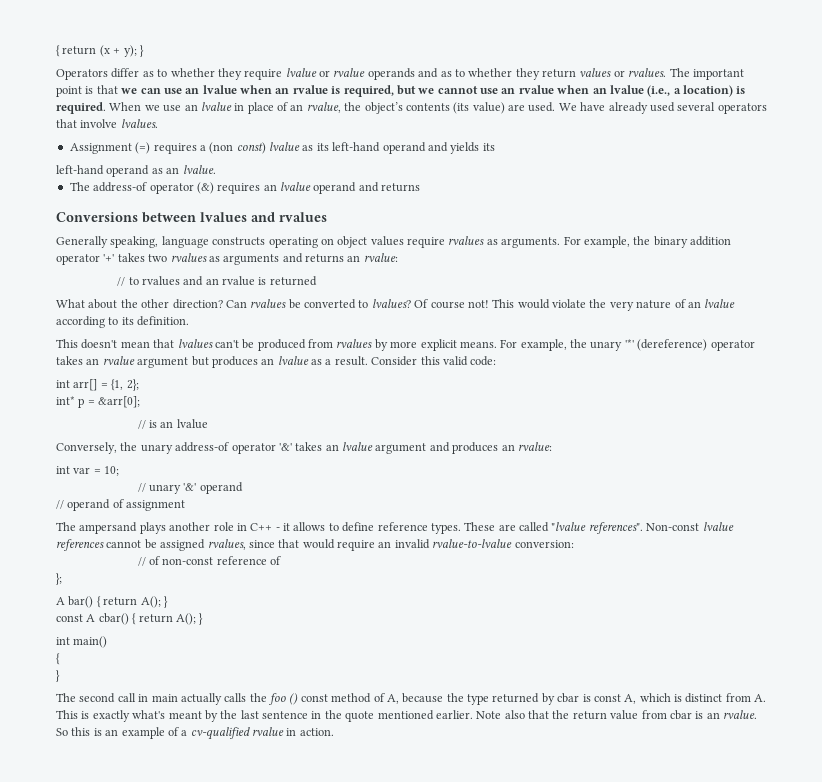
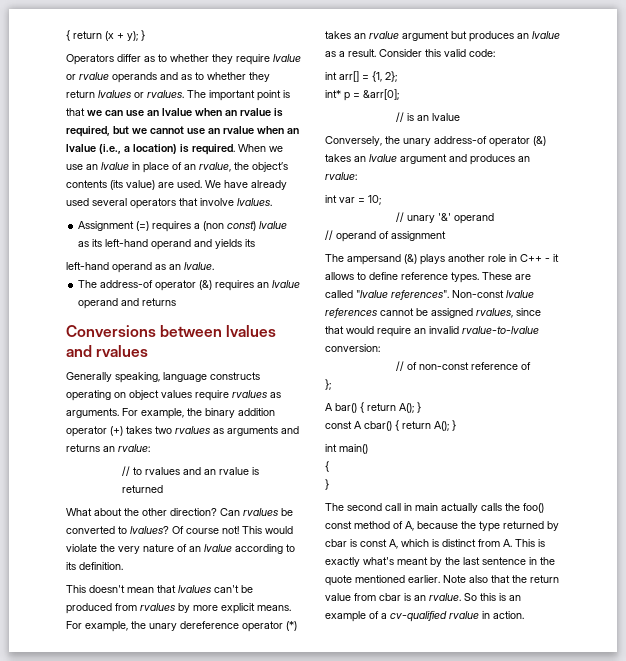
- Operators differ as to whether they require lvalue or rvalue operands and as to whether they return values or rvalues.
+ Operators differ as to whether they require lvalue or rvalue operands and as to whether they return lvalues or rvalues.
- For example, the binary addition operator '+' takes two rvalues as arguments and returns an rvalue:
+ For example, the binary addition operator (+) takes two rvalues as arguments and returns an rvalue:
- For example, the unary '*' (dereference) operator takes an rvalue argument but produces an lvalue as a result.
+ For example, the unary dereference operator (*) takes an rvalue argument but produces an lvalue as a result.
- Conversely, the unary address-of operator '&' takes an lvalue argument and produces an rvalue:
+ Conversely, the unary address-of operator (&) takes an lvalue argument and produces an rvalue:
- The ampersand plays another role in C++ - it allows to define reference types.
+ The ampersand (&) plays another role in C++ - it allows to define reference types.
- The second call in main actually calls the foo () const method of A, because the type returned by cbar is const A, which is distinct from A. This is exactly what's meant by the last sentence in the quote mentioned earlier.
+ The second call in main actually calls the foo() const method of A, because the type returned by cbar is const A, which is distinct from A. This is exactly what's meant by the last sentence in the quote mentioned earlier.

